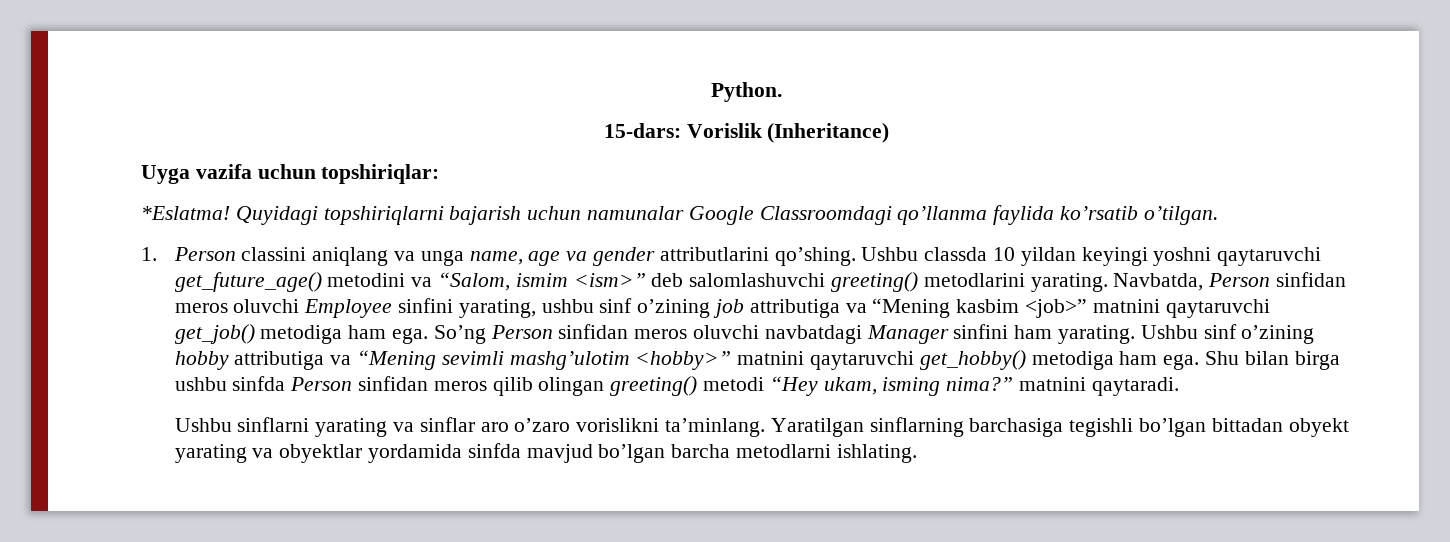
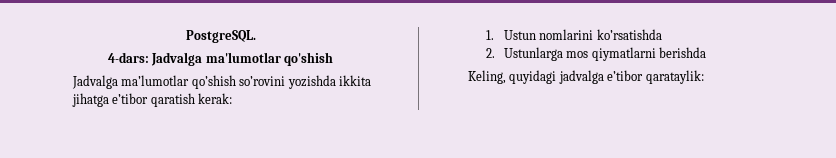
- Python.
- 15-dars: Vorislik (Inheritance)
- Uyga vazifa uchun topshiriqlar:
- *Eslatma! Quyidagi topshiriqlarni bajarish uchun namunalar Google Classroomdagi qo’llanma faylida ko’rsatib o’tilgan.
- 1. Person classini aniqlang va unga name, age va gender attributlarini qo’shing. Ushbu classda 10 yildan keyingi yoshni qaytaruvchi get_future_age() metodini va “Salom, ismim <ism>” deb salomlashuvchi greeting() metodlarini yarating. Navbatda, Person sinfidan meros oluvchi Employee sinfini yarating, ushbu sinf o’zining job attributiga va “Mening kasbim <job>” matnini qaytaruvchi get_job() metodiga ham ega. So’ng Person sinfidan meros oluvchi navbatdagi Manager sinfini ham yarating. Ushbu sinf o’zining hobby attributiga va “Mening sevimli mashg’ulotim <hobby>” matnini qaytaruvchi get_hobby() metodiga ham ega. Shu bilan birga ushbu sinfda Person sinfidan meros qilib olingan greeting() metodi “Hey ukam, isming nima?” matnini qaytaradi.
- Ushbu sinflarni yarating va sinflar aro o’zaro vorislikni ta’minlang. Yaratilgan sinflarning barchasiga tegishli bo’lgan bittadan obyekt yarating va obyektlar yordamida sinfda mavjud bo’lgan barcha metodlarni ishlating.
+ PostgreSQL.
+ 4-dars: Jadvalga ma'lumotlar qo'shish
+ Jadvalga ma’lumotlar qo’shish so’rovini yozishda ikkita jihatga e’tibor qaratish kerak:
+ 1. Ustun nomlarini ko’rsatishda
+ 2. Ustunlarga mos qiymatlarni berishda
+ Keling, quyidagi jadvalga e’tibor qarataylik:

